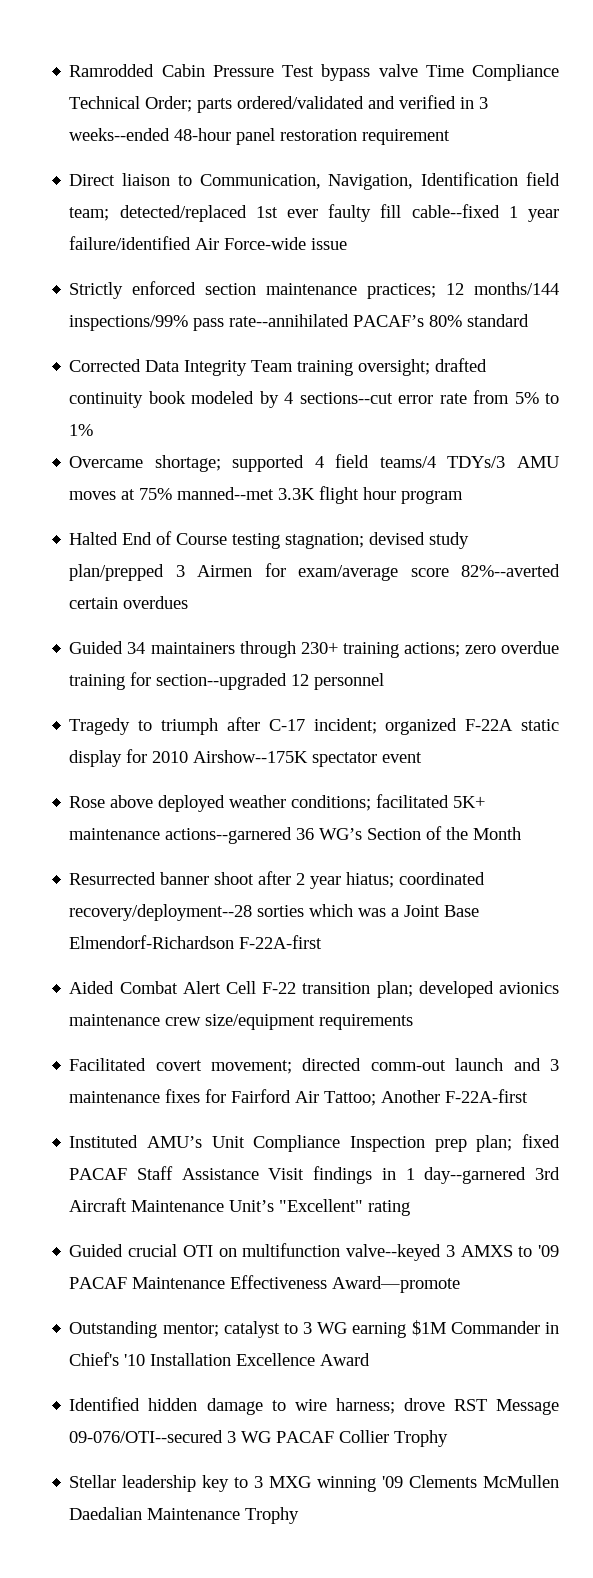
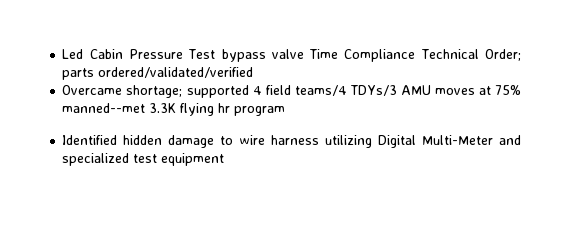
- Ramrodded Cabin Pressure Test bypass valve Time Compliance Technical Order; parts ordered/validated and verified in 3 weeks--ended 48-hour panel restoration requirement
- Direct liaison to Communication, Navigation, Identification field team; detected/replaced 1st ever faulty fill cable--fixed 1 year failure/identified Air Force-wide issue
- Strictly enforced section maintenance practices; 12 months/144 inspections/99% pass rate--annihilated PACAF’s 80% standard
- Corrected Data Integrity Team training oversight; drafted continuity book modeled by 4 sections--cut error rate from 5% to 1%
+ Led Cabin Pressure Test bypass valve Time Compliance Technical Order; parts ordered/validated/verified
- Overcame shortage; supported 4 field teams/4 TDYs/3 AMU moves at 75% manned--met 3.3K flight hour program
+ Overcame shortage; supported 4 field teams/4 TDYs/3 AMU moves at 75% manned--met 3.3K flying hr program
- Halted End of Course testing stagnation; devised study plan/prepped 3 Airmen for exam/average score 82%--averted certain overdues
- Guided 34 maintainers through 230+ training actions; zero overdue training for section--upgraded 12 personnel
- Tragedy to triumph after C-17 incident; organized F-22A static display for 2010 Airshow--175K spectator event
- Rose above deployed weather conditions; facilitated 5K+ maintenance actions--garnered 36 WG’s Section of the Month
- Resurrected banner shoot after 2 year hiatus; coordinated recovery/deployment--28 sorties which was a Joint Base Elmendorf-Richardson F-22A-first
- Aided Combat Alert Cell F-22 transition plan; developed avionics maintenance crew size/equipment requirements
- Facilitated covert movement; directed comm-out launch and 3 maintenance fixes for Fairford Air Tattoo; Another F-22A-first
- Instituted AMU’s Unit Compliance Inspection prep plan; fixed PACAF Staff Assistance Visit findings in 1 day--garnered 3rd Aircraft Maintenance Unit’s "Excellent" rating
- Guided crucial OTI on multifunction valve--keyed 3 AMXS to '09 PACAF Maintenance Effectiveness Award—promote
- Outstanding mentor; catalyst to 3 WG earning $1M Commander in Chief's '10 Installation Excellence Award
- Identified hidden damage to wire harness; drove RST Message 09-076/OTI--secured 3 WG PACAF Collier Trophy
- Stellar leadership key to 3 MXG winning '09 Clements McMullen Daedalian Maintenance Trophy
+ Identified hidden damage to wire harness utilizing Digital Multi-Meter and specialized test equipment

